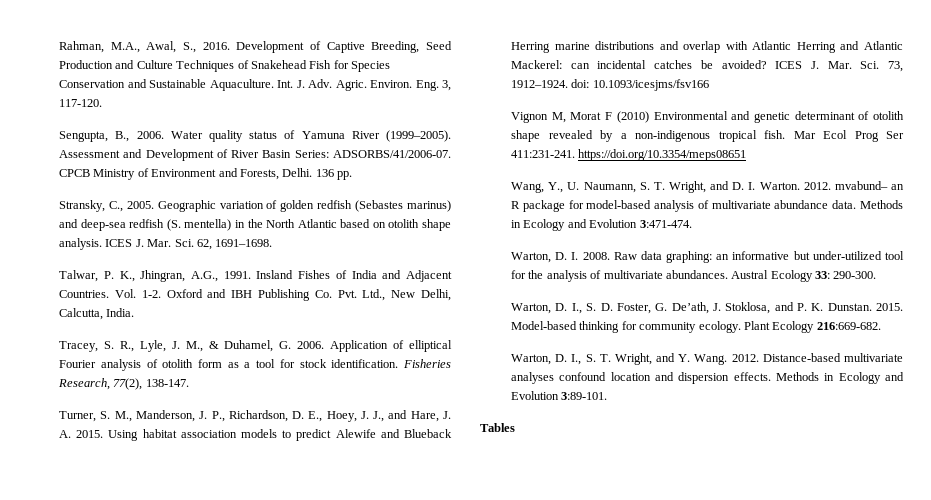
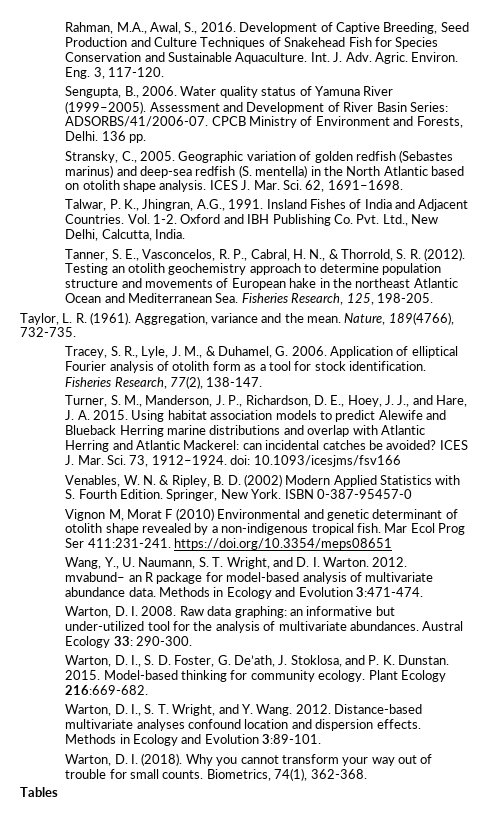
+ Tanner, S. E., Vasconcelos, R. P., Cabral, H. N., & Thorrold, S. R. (2012). Testing an otolith geochemistry approach to determine population structure and movements of European hake in the northeast Atlantic Ocean and Mediterranean Sea. Fisheries Research, 125, 198-205.
+ Taylor, L. R. (1961). Aggregation, variance and the mean. Nature, 189(4766), 732-735.
+ Venables, W. N. & Ripley, B. D. (2002) Modern Applied Statistics with S. Fourth Edition. Springer, New York. ISBN 0-387-95457-0
+ Warton, D. I. (2018). Why you cannot transform your way out of trouble for small counts. Biometrics, 74(1), 362-368.

